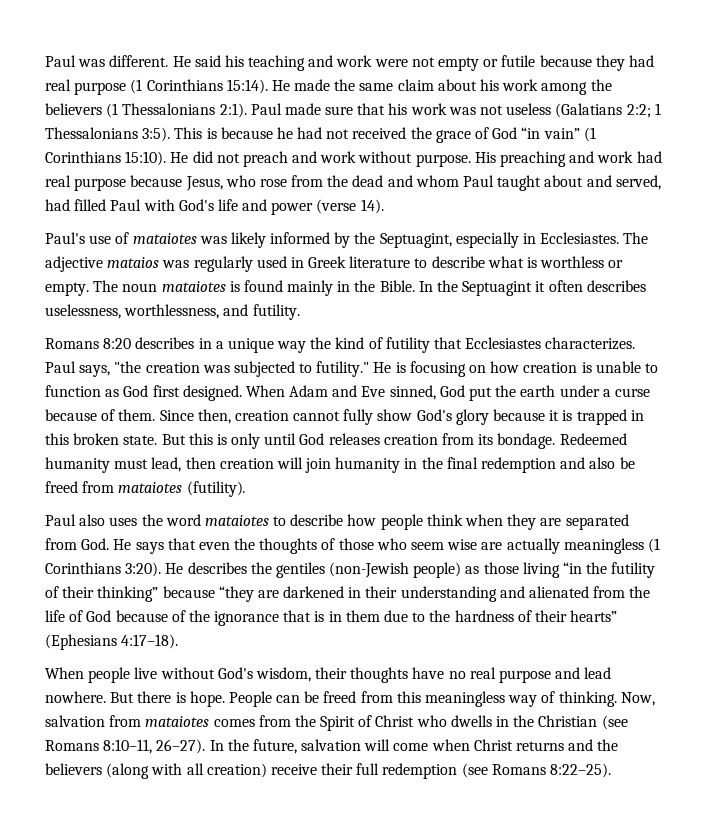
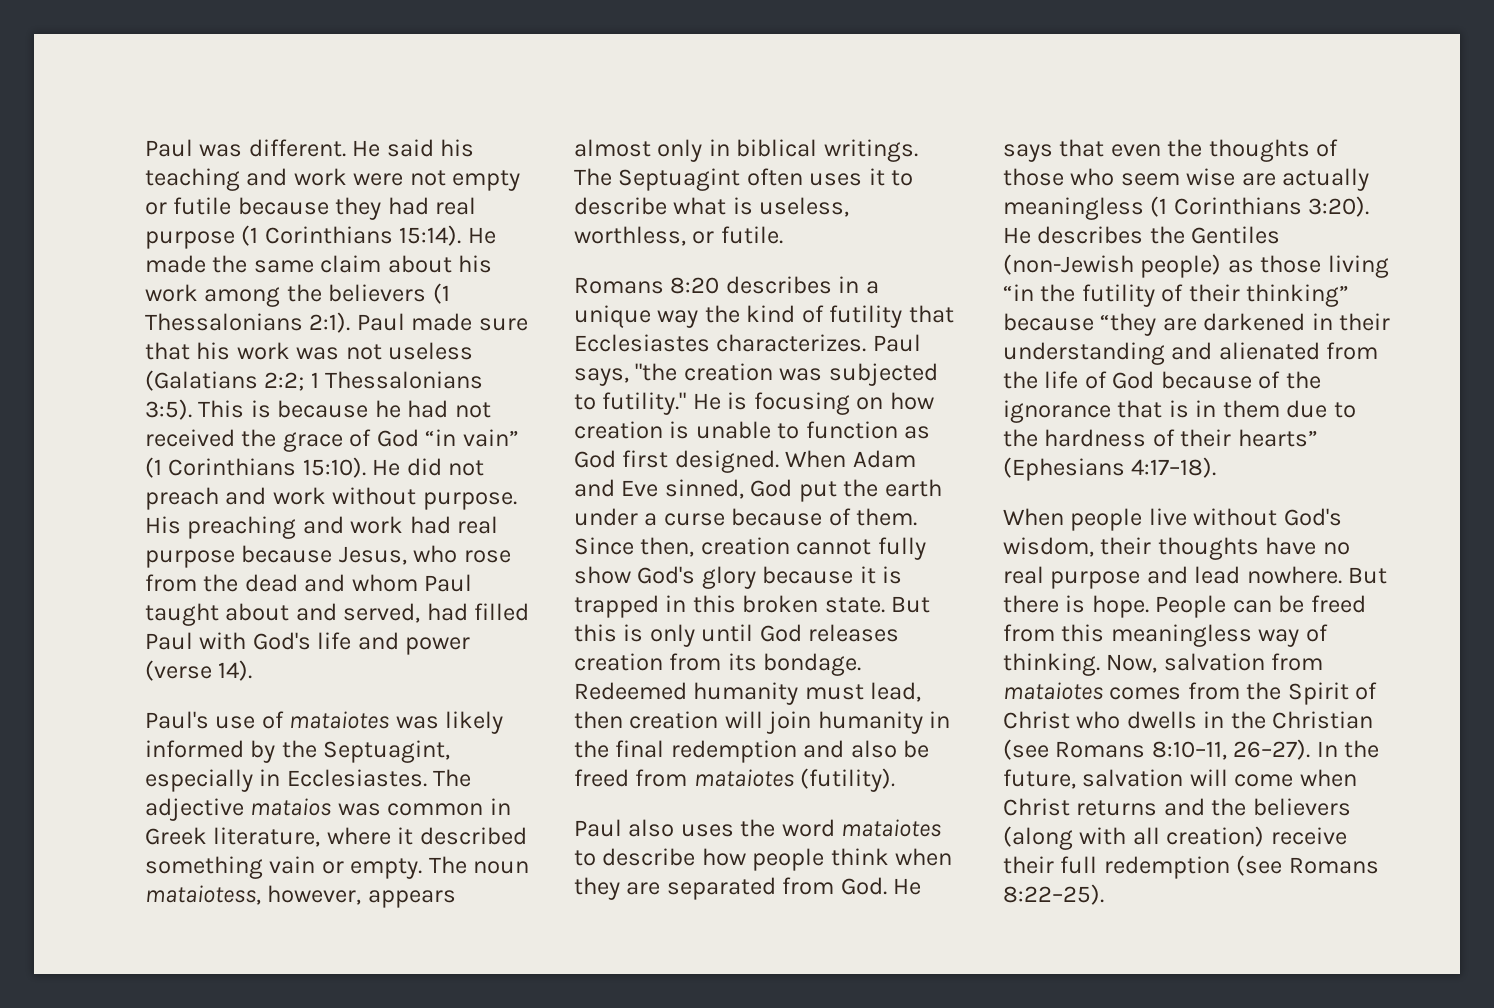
- The adjective mataios was regularly used in Greek literature to describe what is worthless or empty. The noun mataiotes is found mainly in the Bible. In the Septuagint it often describes uselessness, worthlessness, and futility.
+ The adjective mataios was common in Greek literature, where it described something vain or empty. The noun mataiotess, however, appears almost only in biblical writings. The Septuagint often uses it to describe what is useless, worthless, or futile.
- He describes the gentiles (non-Jewish people) as those living “in the futility of their thinking” because “they are darkened in their understanding and alienated from the life of God because of the ignorance that is in them due to the hardness of their hearts” (Ephesians 4:17–18).
+ He describes the Gentiles (non-Jewish people) as those living “in the futility of their thinking” because “they are darkened in their understanding and alienated from the life of God because of the ignorance that is in them due to the hardness of their hearts” (Ephesians 4:17–18).

